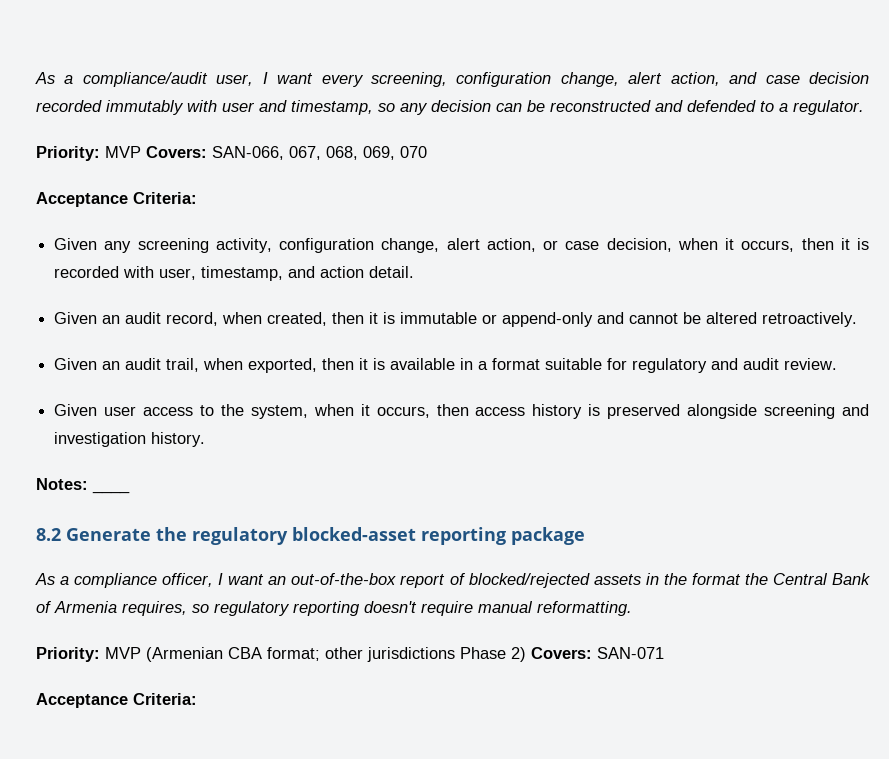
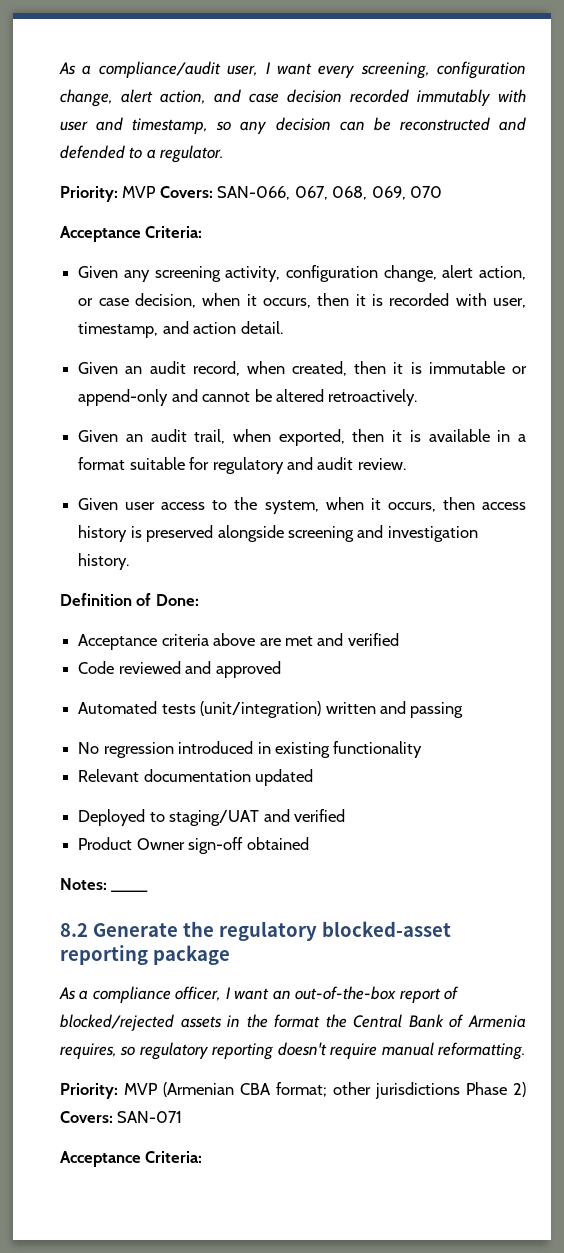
+ Definition of Done:
+ Acceptance criteria above are met and verified
+ Code reviewed and approved
+ Automated tests (unit/integration) written and passing
+ No regression introduced in existing functionality
+ Relevant documentation updated
+ Deployed to staging/UAT and verified
+ Product Owner sign-off obtained

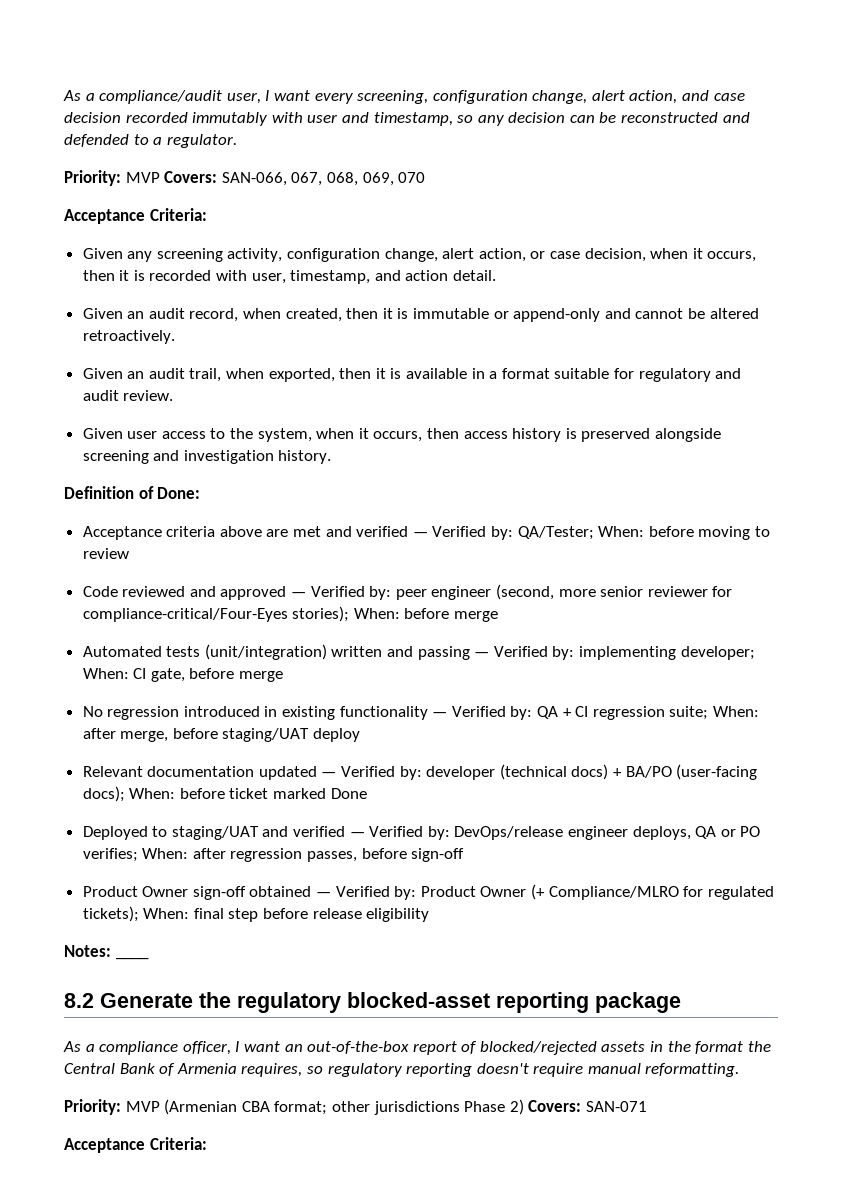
- Acceptance criteria above are met and verified
- Code reviewed and approved
+ Acceptance criteria above are met and verified — Verified by: QA/Tester; When: before moving to review
+ Code reviewed and approved — Verified by: peer engineer (second, more senior reviewer for compliance-critical/Four-Eyes stories); When: before merge
- Automated tests (unit/integration) written and passing
+ Automated tests (unit/integration) written and passing — Verified by: implementing developer; When: CI gate, before merge
- No regression introduced in existing functionality
- Relevant documentation updated
+ No regression introduced in existing functionality — Verified by: QA + CI regression suite; When: after merge, before staging/UAT deploy
+ Relevant documentation updated — Verified by: developer (technical docs) + BA/PO (user-facing docs); When: before ticket marked Done
- Deployed to staging/UAT and verified
- Product Owner sign-off obtained
+ Deployed to staging/UAT and verified — Verified by: DevOps/release engineer deploys, QA or PO verifies; When: after regression passes, before sign-off
+ Product Owner sign-off obtained — Verified by: Product Owner (+ Compliance/MLRO for regulated tickets); When: final step before release eligibility

